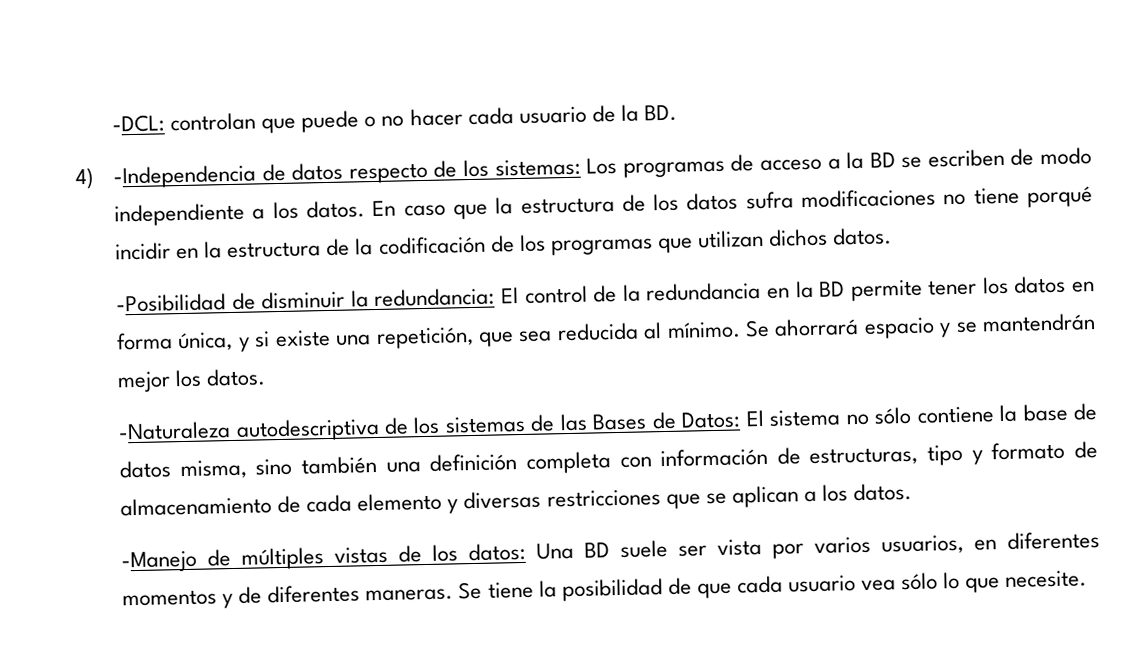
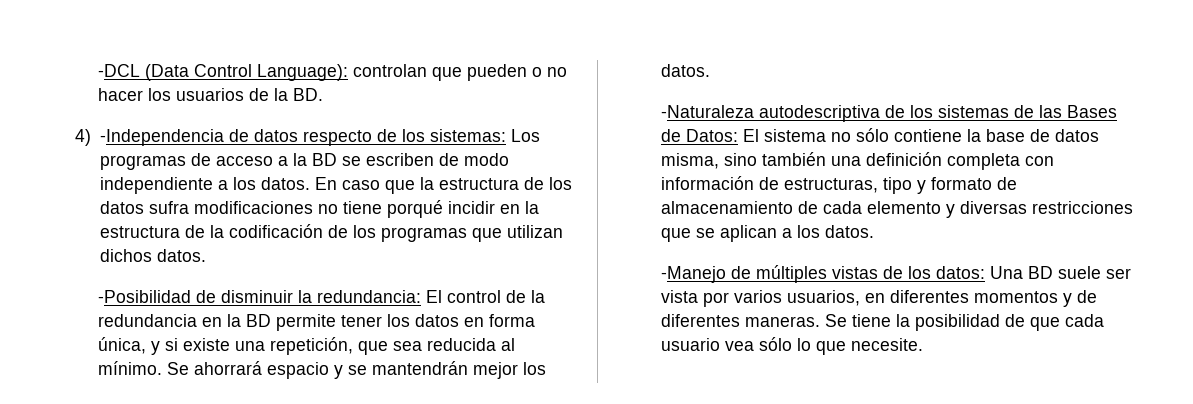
- -DCL: controlan que puede o no hacer cada usuario de la BD.
+ -DCL (Data Control Language): controlan que pueden o no hacer los usuarios de la BD.

